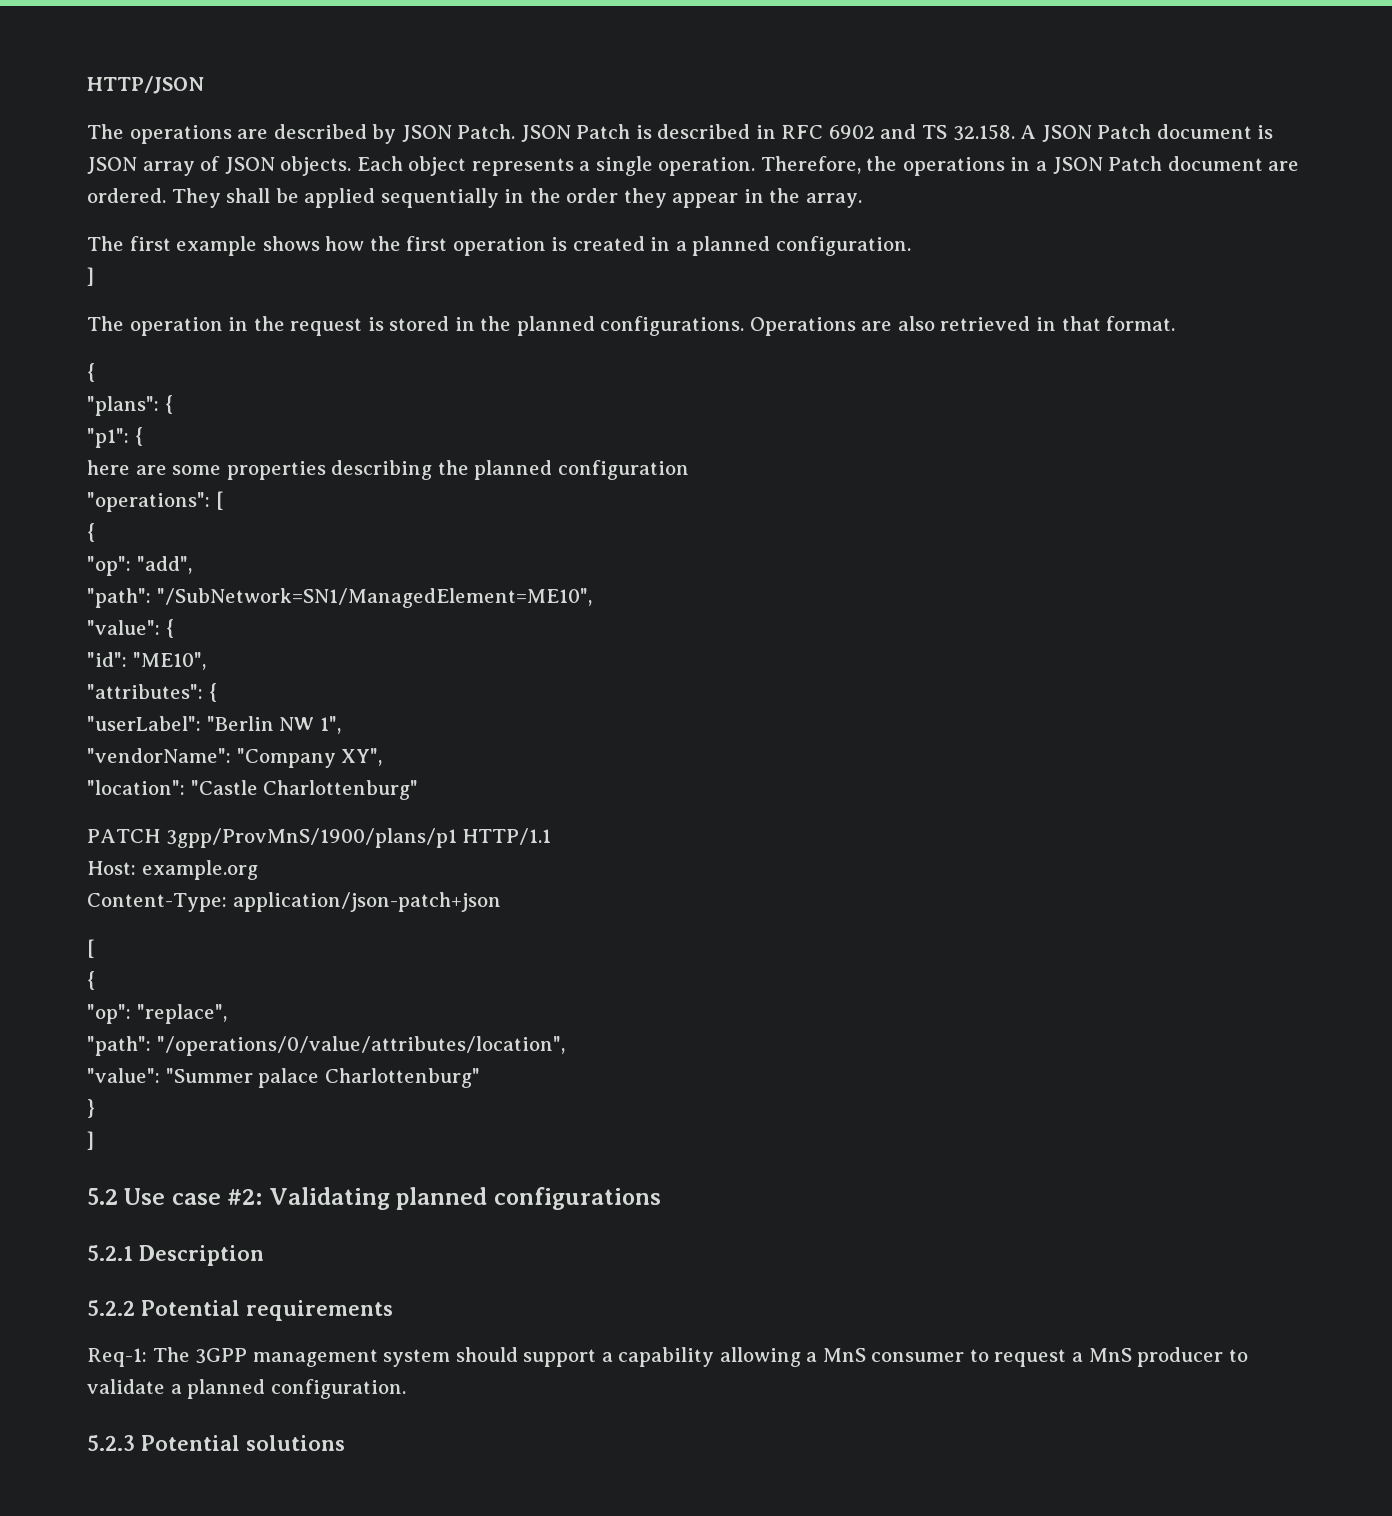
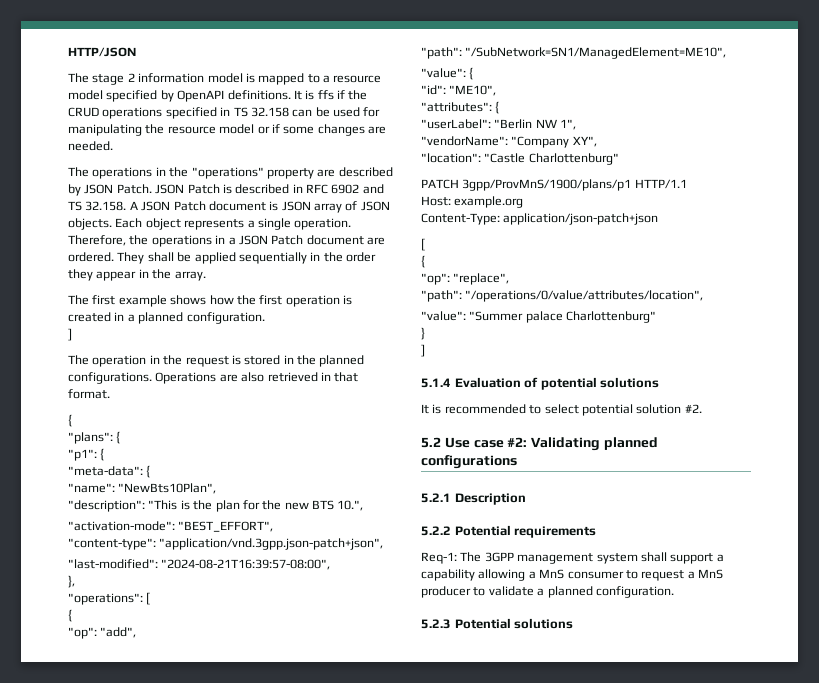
- The operations are described by JSON Patch.
+ The stage 2 information model is mapped to a resource model specified by OpenAPI definitions. It is ffs if the CRUD operations specified in TS 32.158 can be used for manipulating the resource model or if some changes are needed.
+ The operations in the "operations" property are described by JSON Patch.
- here are some properties describing the planned configuration
+ "meta-data": {
+ "name": "NewBts10Plan",
+ "description": "This is the plan for the new BTS 10.",
+ "activation-mode": "BEST_EFFORT",
+ "content-type": "application/vnd.3gpp.json-patch+json",
+ "last-modified": "2024-08-21T16:39:57-08:00",
+ },
+ 5.1.4 Evaluation of potential solutions
+ It is recommended to select potential solution #2.
- Req-1: The 3GPP management system should support a capability allowing a MnS consumer to request a MnS producer to validate a planned configuration.
+ Req-1: The 3GPP management system shall support a capability allowing a MnS consumer to request a MnS producer to validate a planned configuration.

